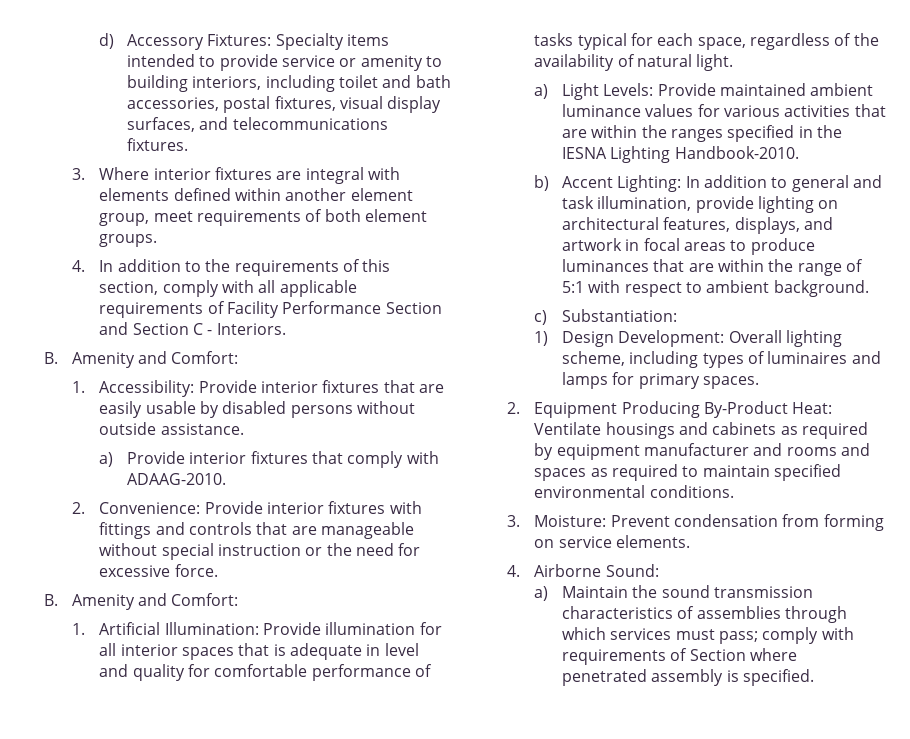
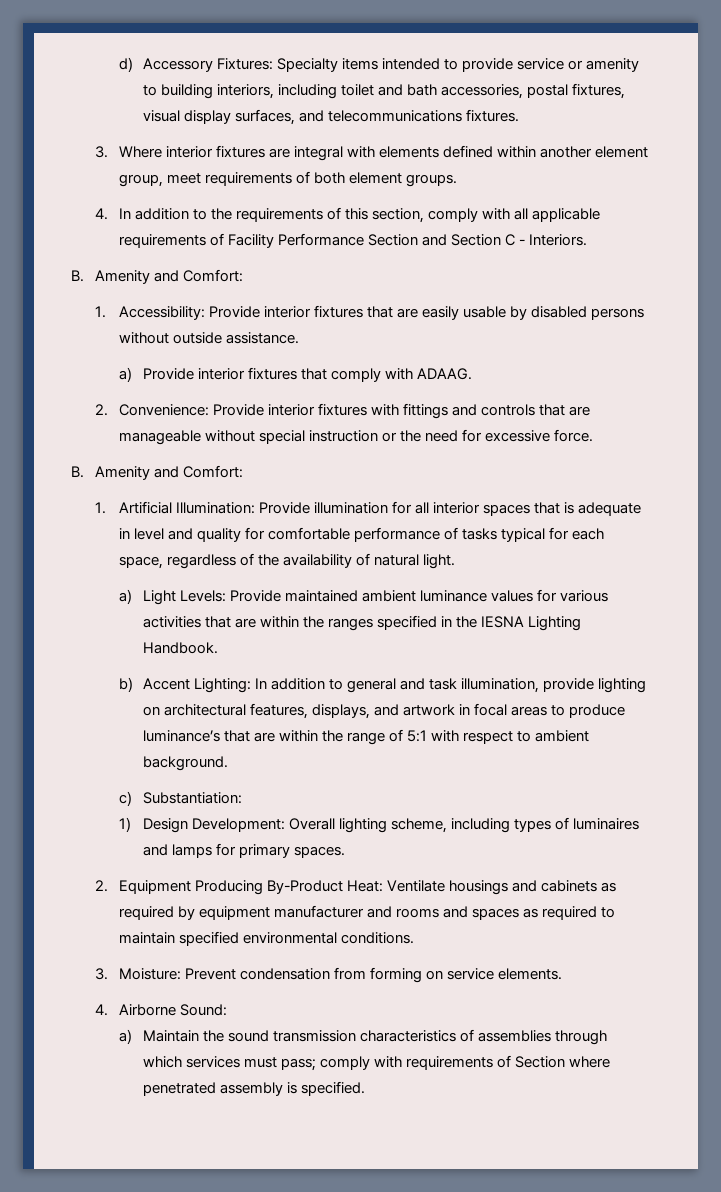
- a) Provide interior fixtures that comply with ADAAG-2010.
+ a) Provide interior fixtures that comply with ADAAG.
- a) Light Levels: Provide maintained ambient luminance values for various activities that are within the ranges specified in the IESNA Lighting Handbook-2010.
+ a) Light Levels: Provide maintained ambient luminance values for various activities that are within the ranges specified in the IESNA Lighting Handbook.
- b) Accent Lighting: In addition to general and task illumination, provide lighting on architectural features, displays, and artwork in focal areas to produce luminances that are within the range of 5:1 with respect to ambient background.
+ b) Accent Lighting: In addition to general and task illumination, provide lighting on architectural features, displays, and artwork in focal areas to produce luminance’s that are within the range of 5:1 with respect to ambient background.

